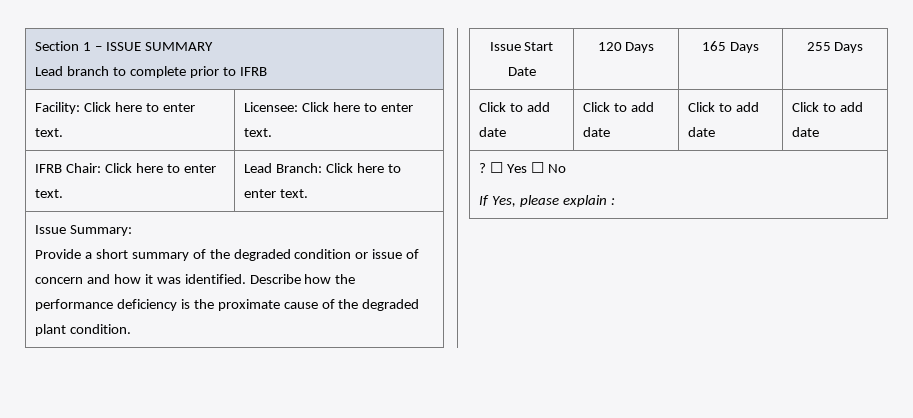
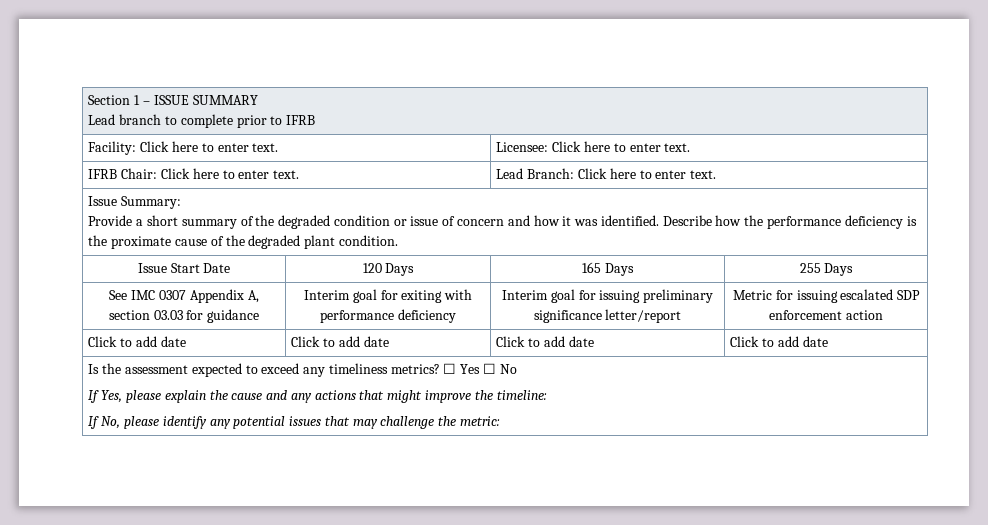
+ See IMC 0307 Appendix A, section 03.03 for guidance | Interim goal for exiting with performance deficiency | Interim goal for issuing preliminary significance letter/report | Metric for issuing escalated SDP enforcement action
- ? ☐ Yes ☐ No
- If Yes, please explain :
+ Is the assessment expected to exceed any timeliness metrics? ☐ Yes ☐ No
+ If Yes, please explain the cause and any actions that might improve the timeline:
+ If No, please identify any potential issues that may challenge the metric:

